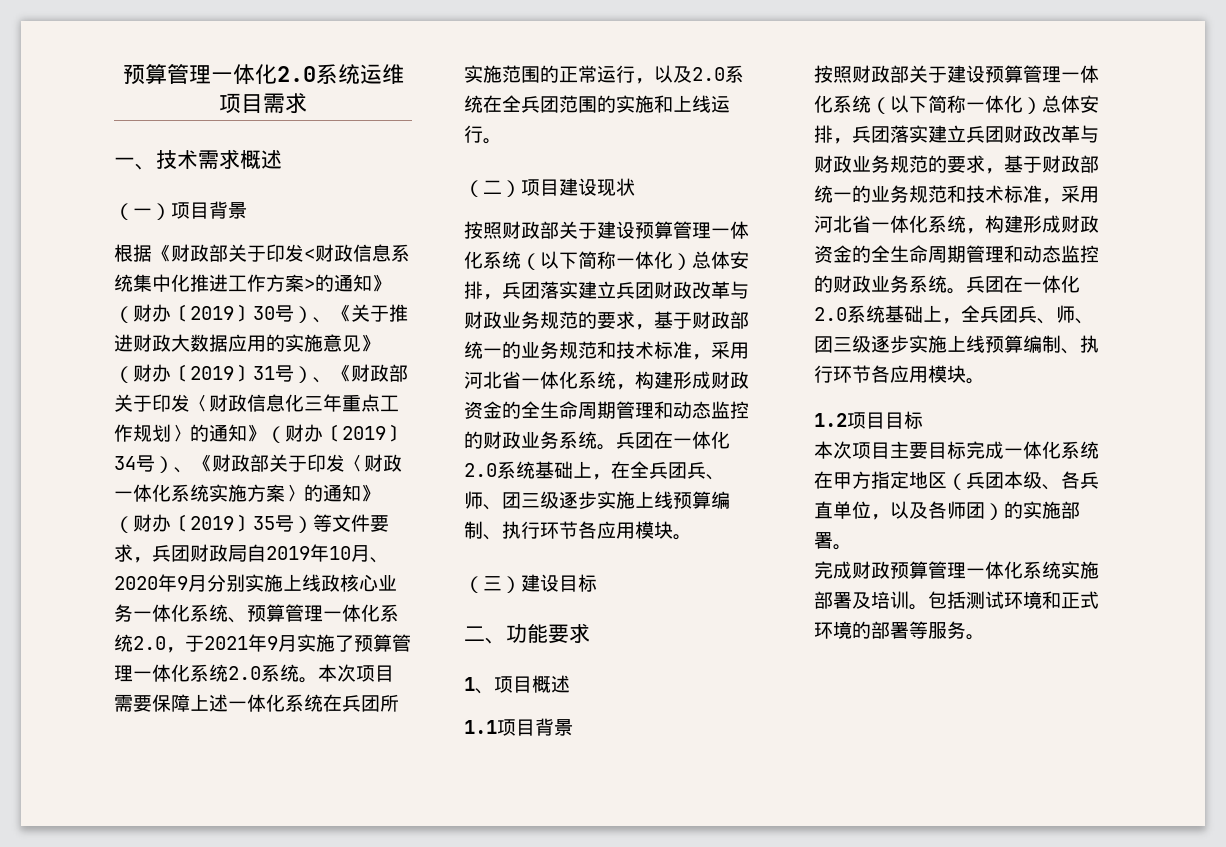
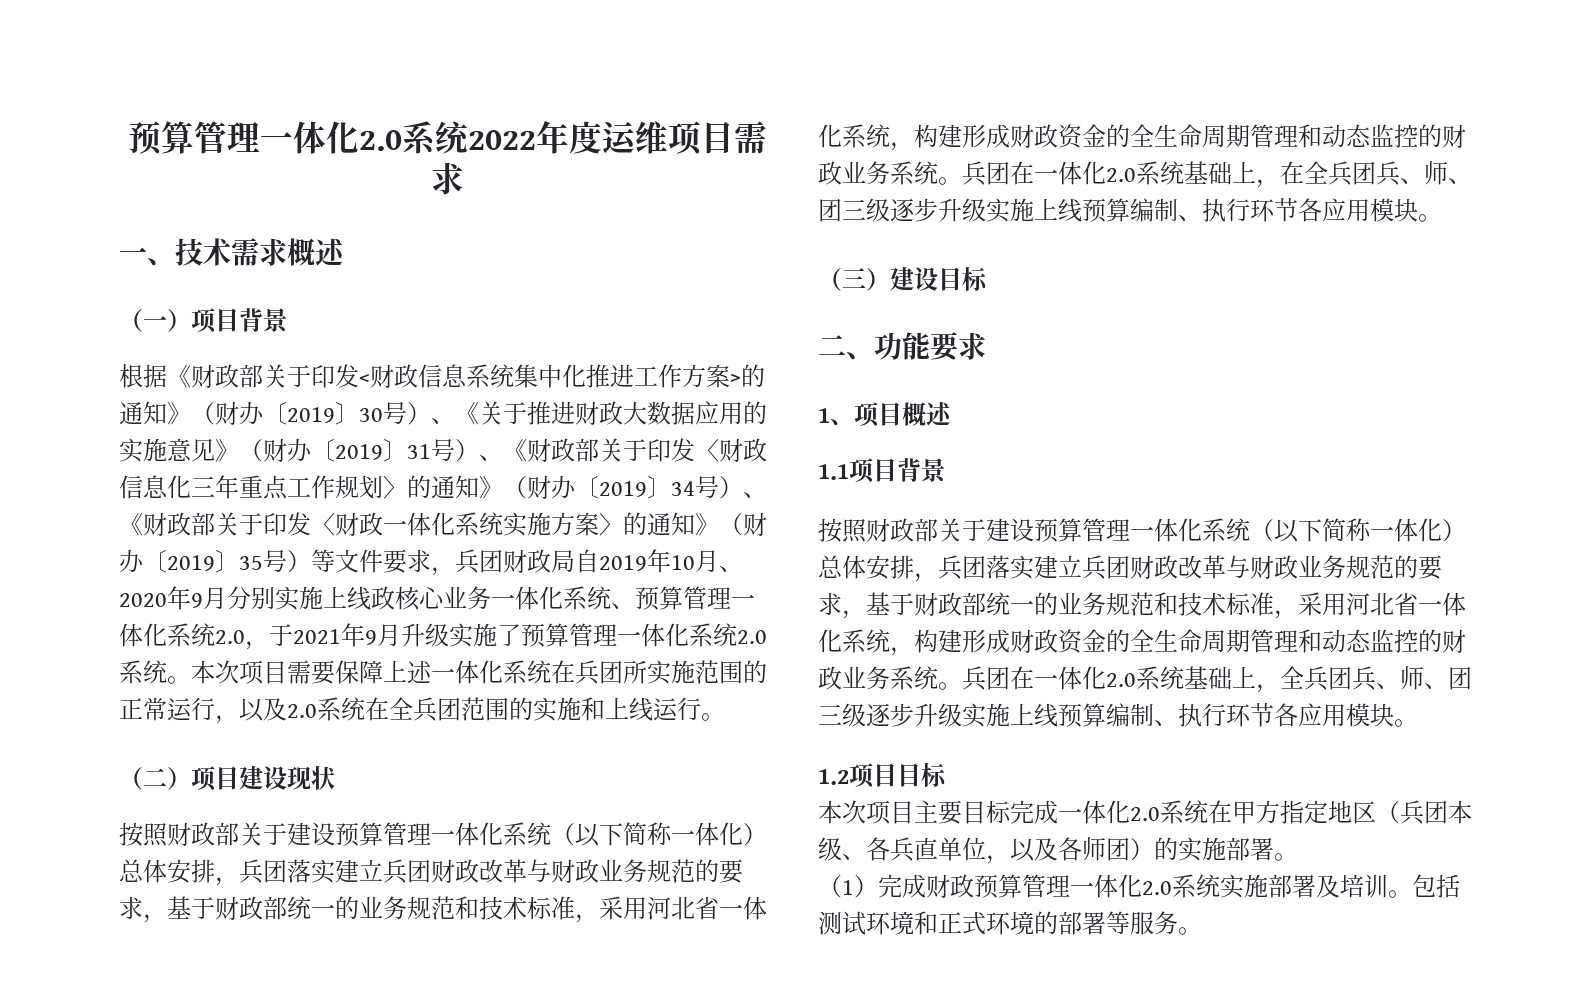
- 预算管理一体化2.0系统运维项目需求
+ 预算管理一体化2.0系统2022年度运维项目需求
- 根据《财政部关于印发<财政信息系统集中化推进工作方案>的通知》（财办〔2019〕30号）、《关于推进财政大数据应用的实施意见》（财办〔2019〕31号）、《财政部关于印发〈财政信息化三年重点工作规划〉的通知》（财办〔2019〕34号）、《财政部关于印发〈财政一体化系统实施方案〉的通知》（财办〔2019〕35号）等文件要求，兵团财政局自2019年10月、2020年9月分别实施上线政核心业务一体化系统、预算管理一体化系统2.0，于2021年9月实施了预算管理一体化系统2.0系统。
+ 根据《财政部关于印发<财政信息系统集中化推进工作方案>的通知》（财办〔2019〕30号）、《关于推进财政大数据应用的实施意见》（财办〔2019〕31号）、《财政部关于印发〈财政信息化三年重点工作规划〉的通知》（财办〔2019〕34号）、《财政部关于印发〈财政一体化系统实施方案〉的通知》（财办〔2019〕35号）等文件要求，兵团财政局自2019年10月、2020年9月分别实施上线政核心业务一体化系统、预算管理一体化系统2.0，于2021年9月升级实施了预算管理一体化系统2.0系统。
- 兵团在一体化2.0系统基础上，在全兵团兵、师、团三级逐步实施上线预算编制、执行环节各应用模块。
+ 兵团在一体化2.0系统基础上，在全兵团兵、师、团三级逐步升级实施上线预算编制、执行环节各应用模块。
- 兵团在一体化2.0系统基础上，全兵团兵、师、团三级逐步实施上线预算编制、执行环节各应用模块。
+ 兵团在一体化2.0系统基础上，全兵团兵、师、团三级逐步升级实施上线预算编制、执行环节各应用模块。
- 本次项目主要目标完成一体化系统在甲方指定地区（兵团本级、各兵直单位，以及各师团）的实施部署。
+ 本次项目主要目标完成一体化2.0系统在甲方指定地区（兵团本级、各兵直单位，以及各师团）的实施部署。
- 完成财政预算管理一体化系统实施部署及培训。
+ （1）完成财政预算管理一体化2.0系统实施部署及培训。

